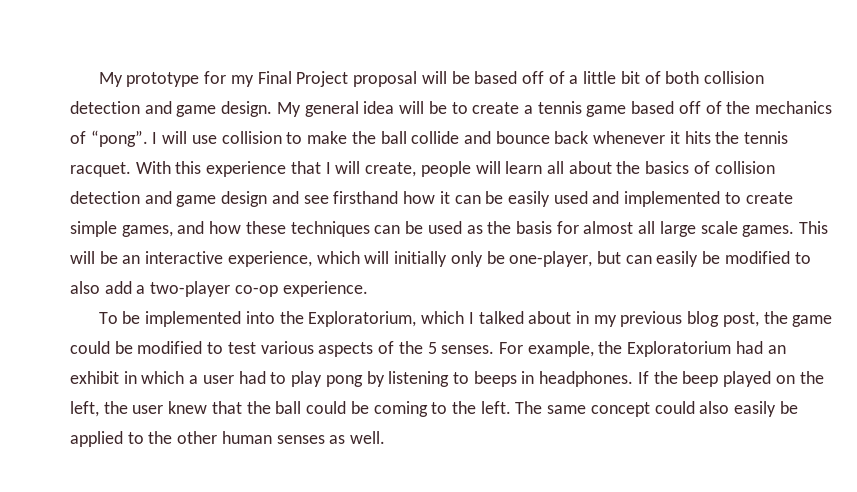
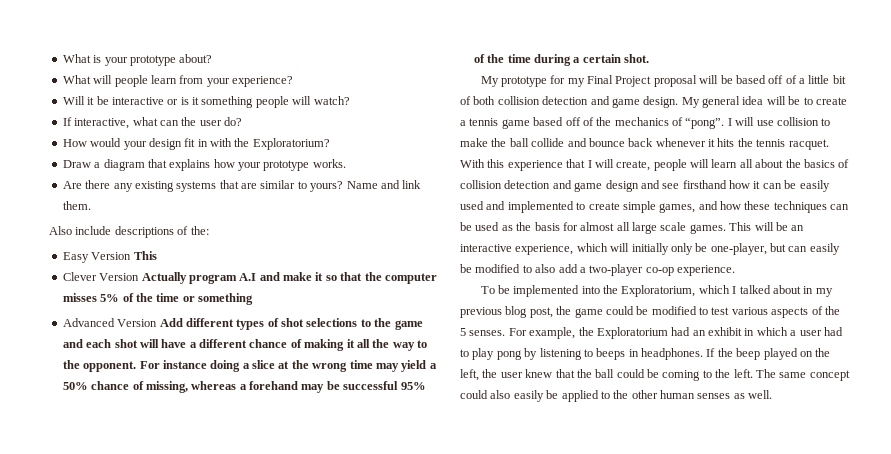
+ What is your prototype about?
+ What will people learn from your experience?
+ Will it be interactive or is it something people will watch?
+ If interactive, what can the user do?
+ How would your design fit in with the Exploratorium?
+ Draw a diagram that explains how your prototype works.
+ Are there any existing systems that are similar to yours? Name and link them.
+ Also include descriptions of the:
+ Easy Version This
+ Clever Version Actually program A.I and make it so that the computer misses 5% of the time or something
+ Advanced Version Add different types of shot selections to the game and each shot will have a different chance of making it all the way to the opponent. For instance doing a slice at the wrong time may yield a 50% chance of missing, whereas a forehand may be successful 95% of the time during a certain shot.

